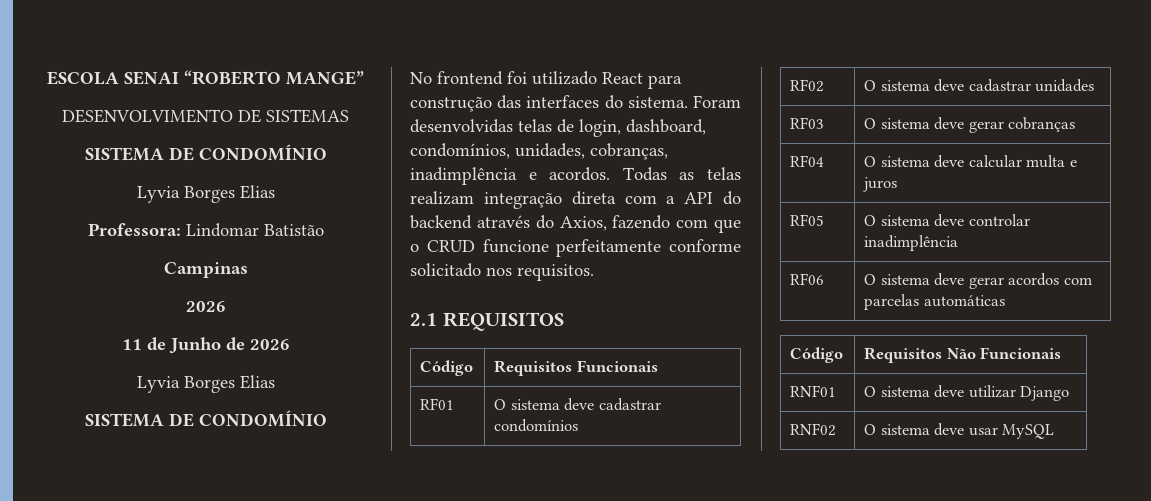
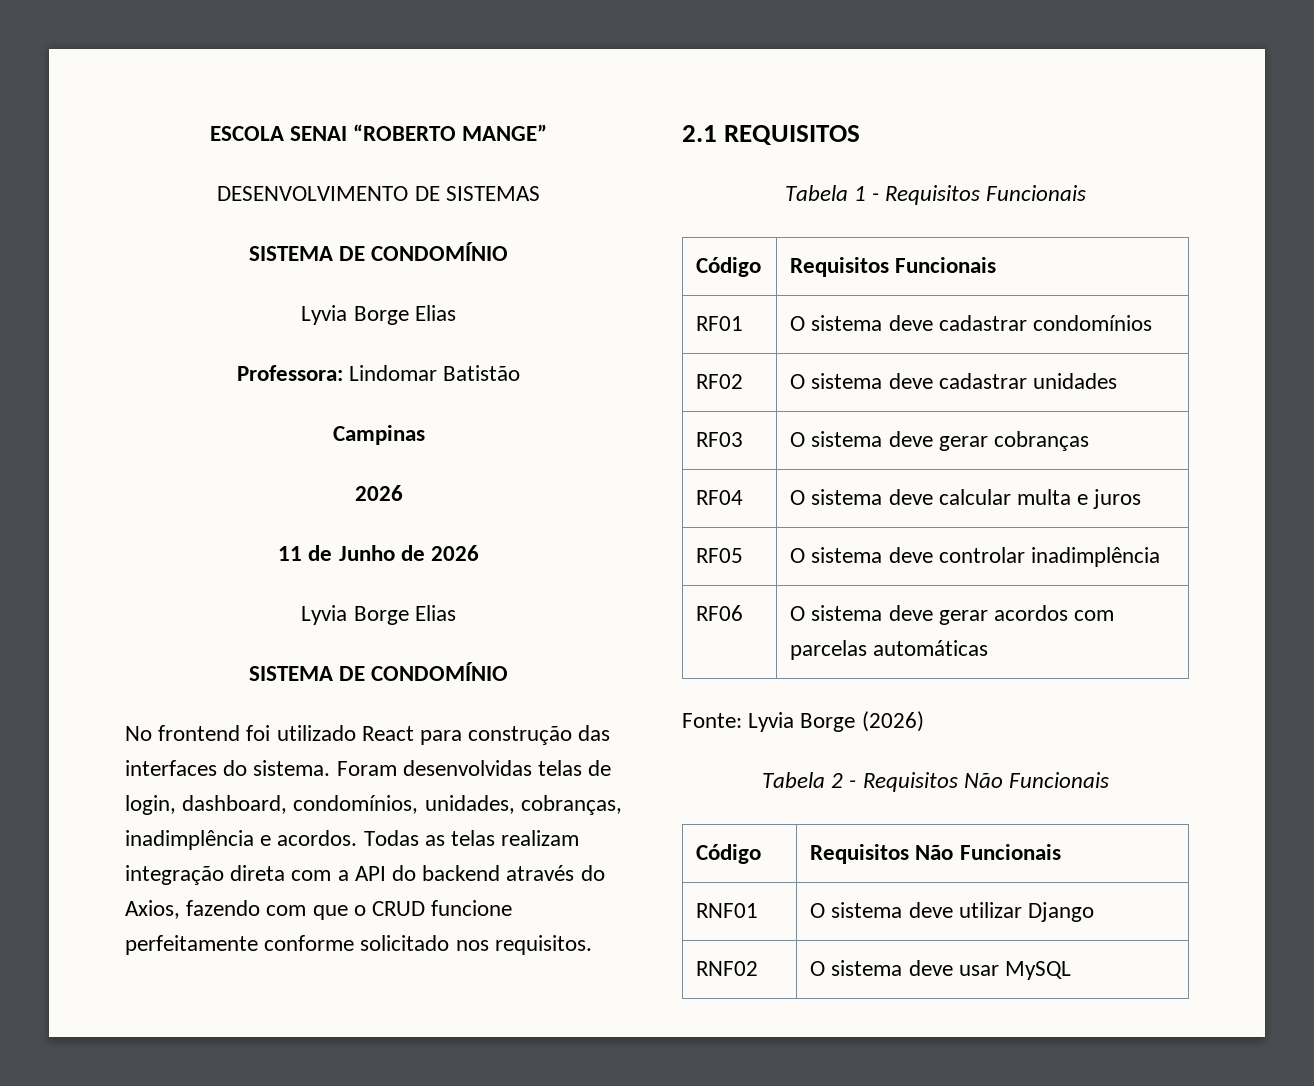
  DESENVOLVIMENTO DE SISTEMAS
  SISTEMA DE CONDOMÍNIO
- Lyvia Borges Elias
+ Lyvia Borge Elias
  11 de Junho de 2026
- Lyvia Borges Elias
+ Lyvia Borge Elias
+ Tabela 1 - Requisitos Funcionais
+ Fonte: Lyvia Borge (2026)
+ Tabela 2 - Requisitos Não Funcionais

